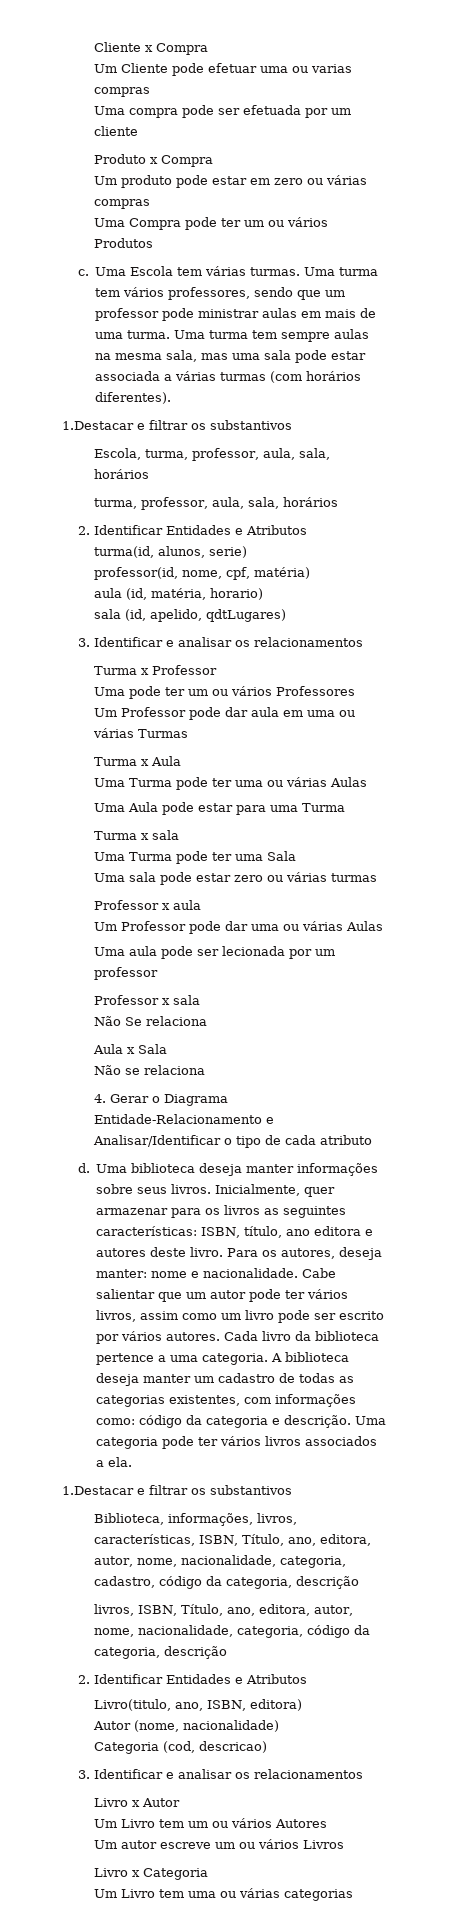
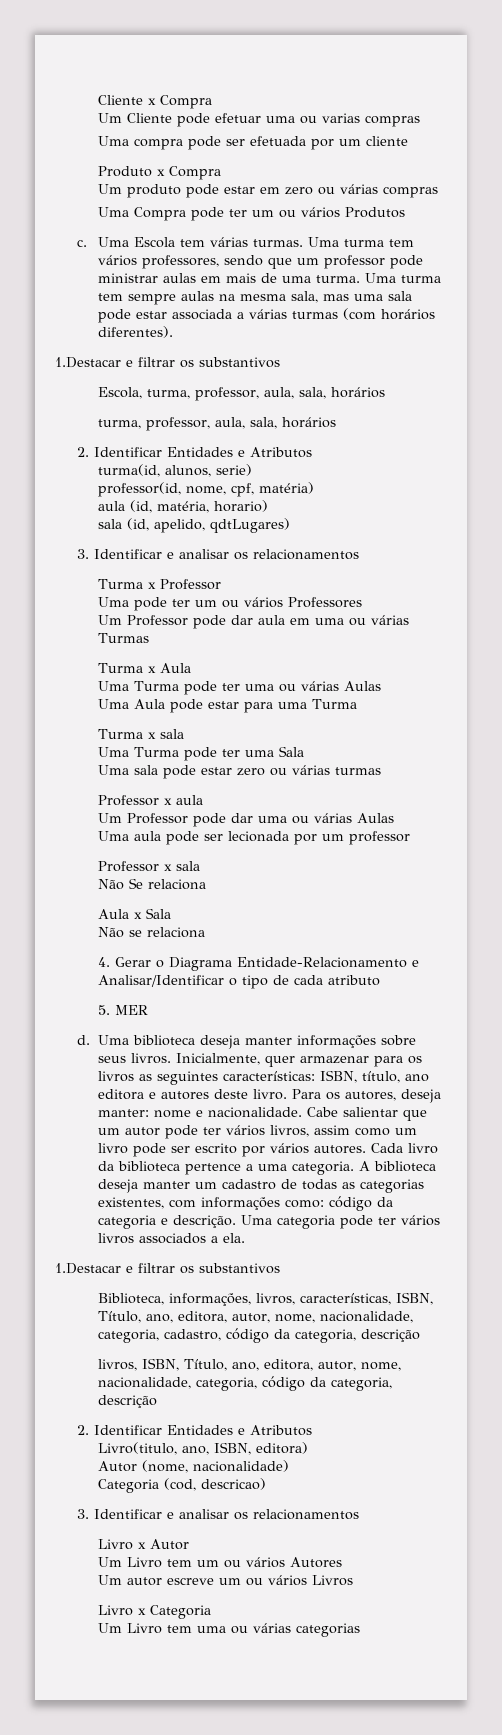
+ 5. MER

